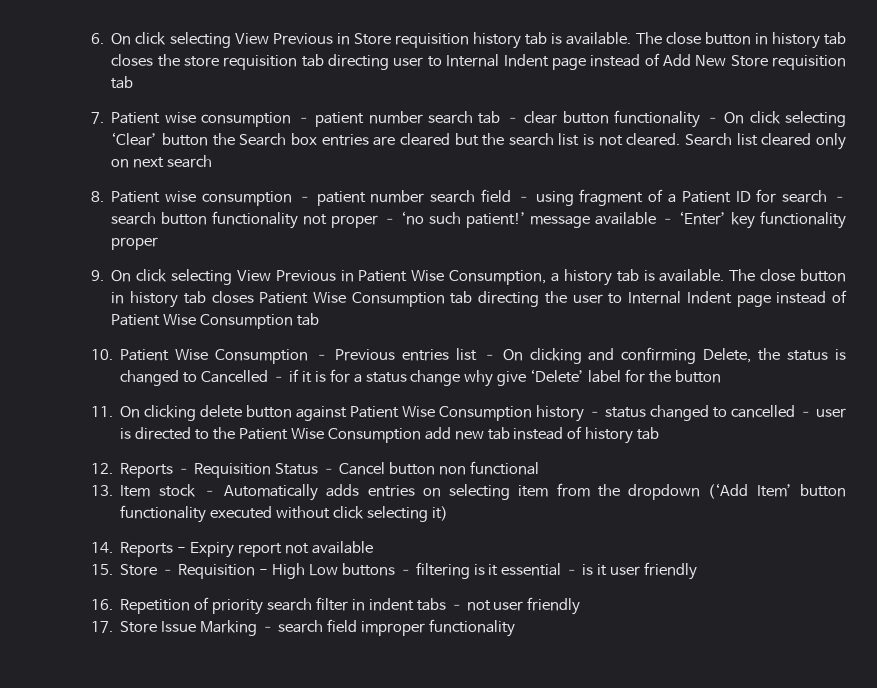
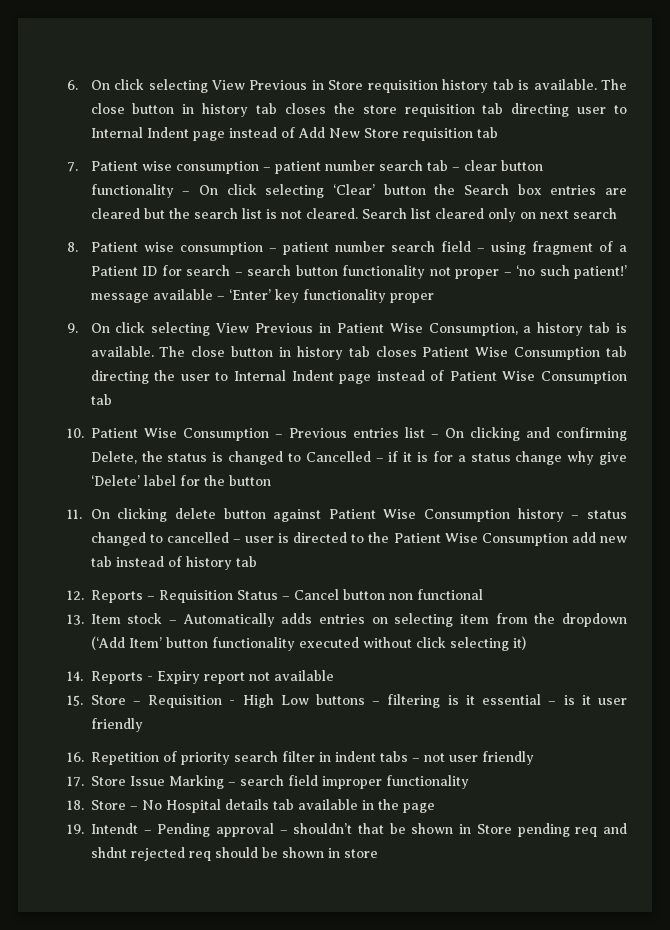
+ 18. Store – No Hospital details tab available in the page
+ 19. Intendt – Pending approval – shouldn’t that be shown in Store pending req and shdnt rejected req should be shown in store

